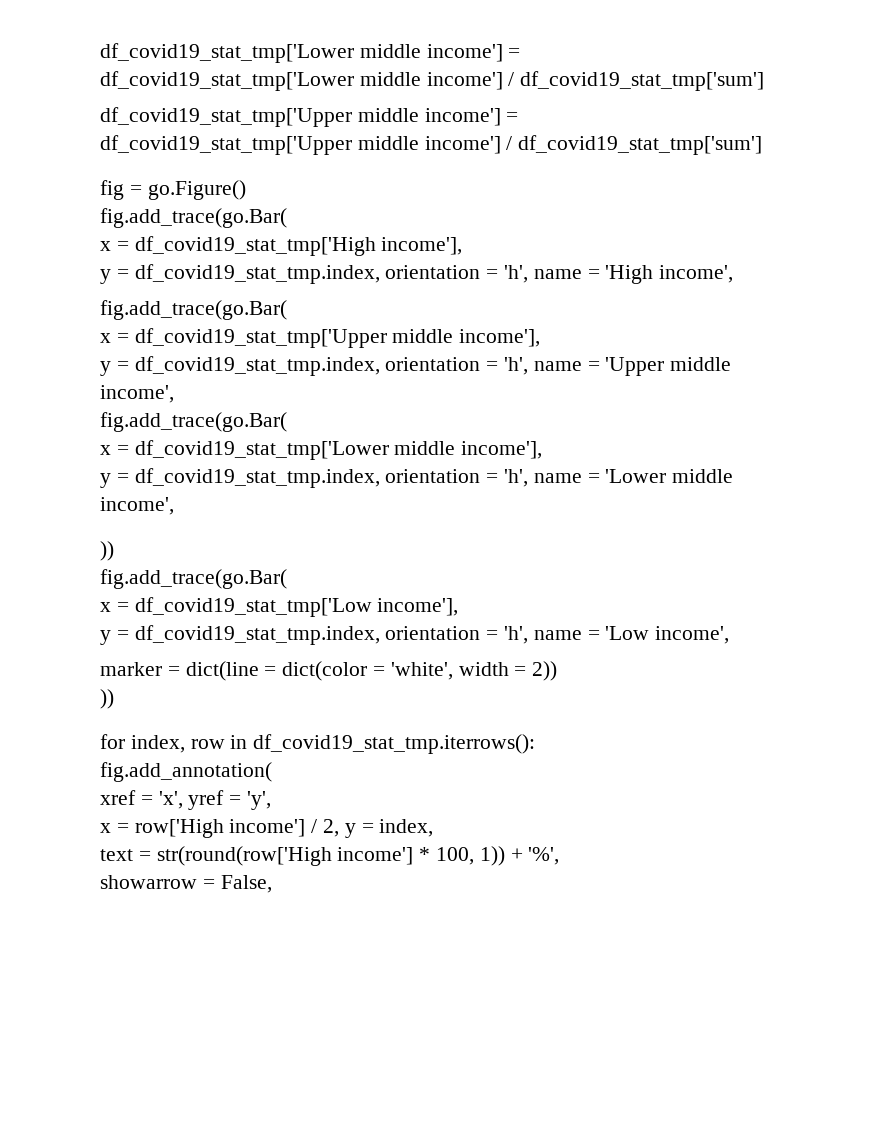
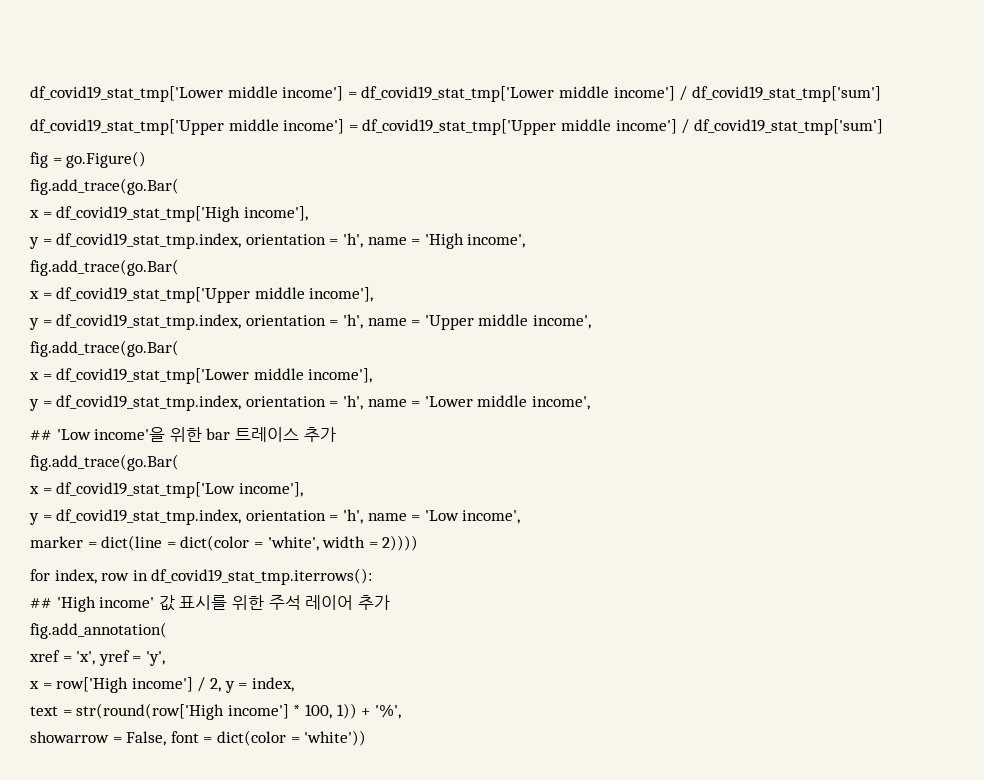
  y = df_covid19_stat_tmp.index, orientation = 'h', name = 'Lower middle income',
- ))
+ ## 'Low income'을 위한 bar 트레이스 추가
- marker = dict(line = dict(color = 'white', width = 2))
- ))
+ marker = dict(line = dict(color = 'white', width = 2))))
+ ## 'High income' 값 표시를 위한 주석 레이어 추가
- showarrow = False,
+ showarrow = False, font = dict(color = 'white'))

